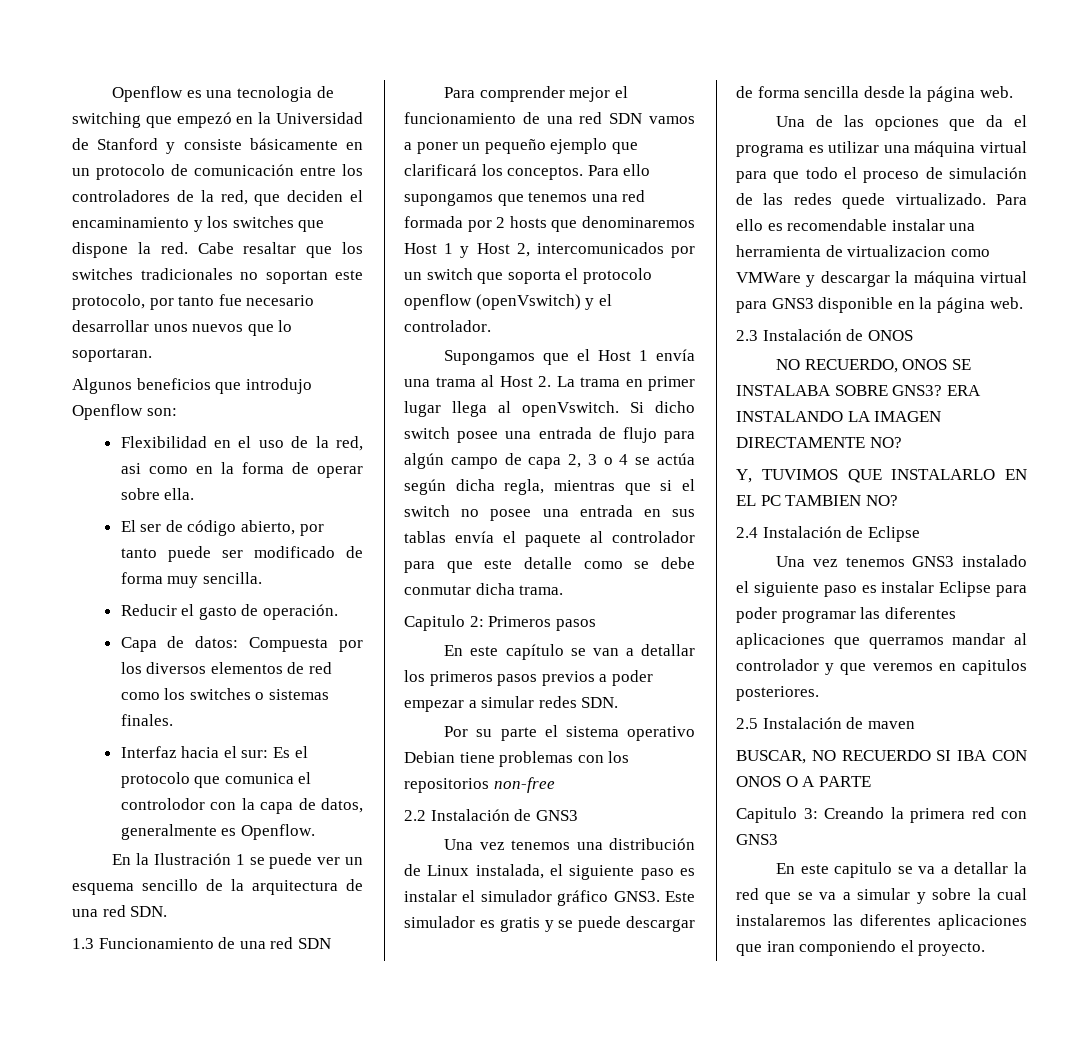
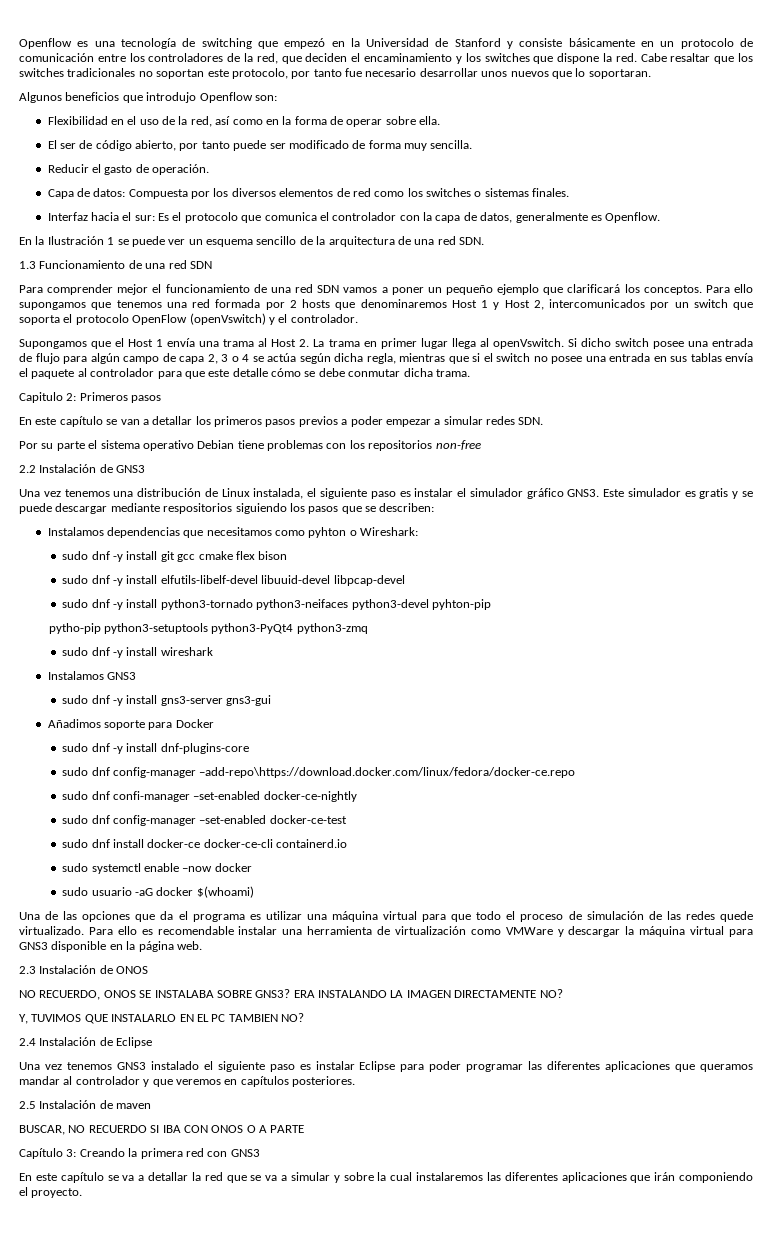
- Openflow es una tecnologia de switching que empezó en la Universidad de Stanford y consiste básicamente en un protocolo de comunicación entre los controladores de la red, que deciden el encaminamiento y los switches que dispone la red.
+ Openflow es una tecnología de switching que empezó en la Universidad de Stanford y consiste básicamente en un protocolo de comunicación entre los controladores de la red, que deciden el encaminamiento y los switches que dispone la red.
- Flexibilidad en el uso de la red, asi como en la forma de operar sobre ella.
+ Flexibilidad en el uso de la red, así como en la forma de operar sobre ella.
- Interfaz hacia el sur: Es el protocolo que comunica el controlodor con la capa de datos, generalmente es Openflow.
+ Interfaz hacia el sur: Es el protocolo que comunica el controlador con la capa de datos, generalmente es Openflow.
- Para ello supongamos que tenemos una red formada por 2 hosts que denominaremos Host 1 y Host 2, intercomunicados por un switch que soporta el protocolo openflow (openVswitch) y el controlador.
+ Para ello supongamos que tenemos una red formada por 2 hosts que denominaremos Host 1 y Host 2, intercomunicados por un switch que soporta el protocolo OpenFlow (openVswitch) y el controlador.
- Si dicho switch posee una entrada de flujo para algún campo de capa 2, 3 o 4 se actúa según dicha regla, mientras que si el switch no posee una entrada en sus tablas envía el paquete al controlador para que este detalle como se debe conmutar dicha trama.
+ Si dicho switch posee una entrada de flujo para algún campo de capa 2, 3 o 4 se actúa según dicha regla, mientras que si el switch no posee una entrada en sus tablas envía el paquete al controlador para que este detalle cómo se debe conmutar dicha trama.
- Este simulador es gratis y se puede descargar de forma sencilla desde la página web.
+ Este simulador es gratis y se puede descargar mediante respositorios siguiendo los pasos que se describen:
+ Instalamos dependencias que necesitamos como pyhton o Wireshark:
+ sudo dnf -y install git gcc cmake flex bison
+ sudo dnf -y install elfutils-libelf-devel libuuid-devel libpcap-devel
+ sudo dnf -y install python3-tornado python3-neifaces python3-devel pyhton-pip
+ pytho-pip python3-setuptools python3-PyQt4 python3-zmq
+ sudo dnf -y install wireshark
+ Instalamos GNS3
+ sudo dnf -y install gns3-server gns3-gui
+ Añadimos soporte para Docker
+ sudo dnf -y install dnf-plugins-core
+ sudo dnf config-manager –add-repo\https://download.docker.com/linux/fedora/docker-ce.repo
+ sudo dnf confi-manager –set-enabled docker-ce-nightly
+ sudo dnf config-manager –set-enabled docker-ce-test
+ sudo dnf install docker-ce docker-ce-cli containerd.io
+ sudo systemctl enable –now docker
+ sudo usuario -aG docker $(whoami)
- Para ello es recomendable instalar una herramienta de virtualizacion como VMWare y descargar la máquina virtual para GNS3 disponible en la página web.
+ Para ello es recomendable instalar una herramienta de virtualización como VMWare y descargar la máquina virtual para GNS3 disponible en la página web.
- Una vez tenemos GNS3 instalado el siguiente paso es instalar Eclipse para poder programar las diferentes aplicaciones que querramos mandar al controlador y que veremos en capitulos posteriores.
+ Una vez tenemos GNS3 instalado el siguiente paso es instalar Eclipse para poder programar las diferentes aplicaciones que queramos mandar al controlador y que veremos en capítulos posteriores.
- Capitulo 3: Creando la primera red con GNS3
+ Capítulo 3: Creando la primera red con GNS3
- En este capitulo se va a detallar la red que se va a simular y sobre la cual instalaremos las diferentes aplicaciones que iran componiendo el proyecto.
+ En este capítulo se va a detallar la red que se va a simular y sobre la cual instalaremos las diferentes aplicaciones que irán componiendo el proyecto.

